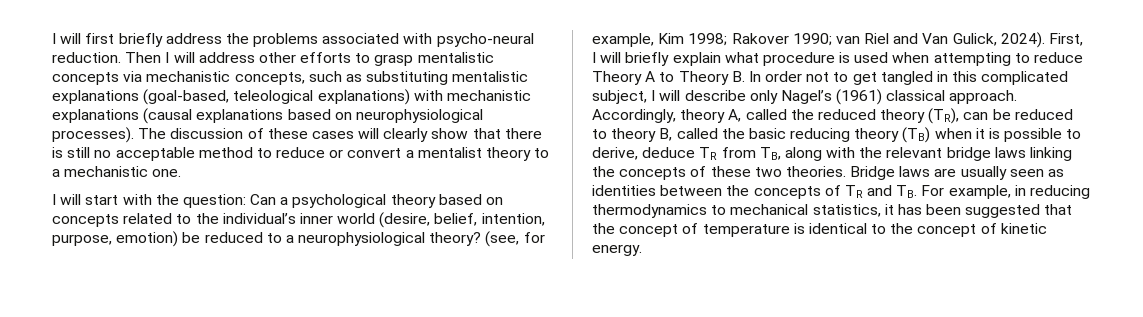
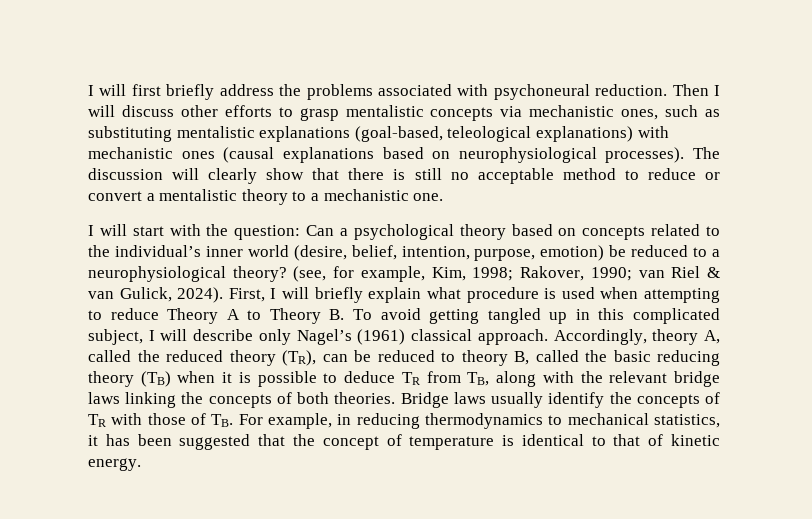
- I will first briefly address the problems associated with psycho-neural reduction.
+ I will first briefly address the problems associated with psychoneural reduction.
- Then I will address other efforts to grasp mentalistic concepts via mechanistic concepts, such as substituting mentalistic explanations (goal-based, teleological explanations) with mechanistic explanations (causal explanations based on neurophysiological processes).
+ Then I will discuss other efforts to grasp mentalistic concepts via mechanistic ones, such as substituting mentalistic explanations (goal-based, teleological explanations) with mechanistic ones (causal explanations based on neurophysiological processes).
- The discussion of these cases will clearly show that there is still no acceptable method to reduce or convert a mentalist theory to a mechanistic one.
+ The discussion will clearly show that there is still no acceptable method to reduce or convert a mentalistic theory to a mechanistic one.
- (see, for example, Kim 1998; Rakover 1990; van Riel and Van Gulick, 2024).
+ (see, for example, Kim, 1998; Rakover, 1990; van Riel & van Gulick, 2024).
- First, I will briefly explain what procedure is used when attempting to reduce Theory A to Theory B. In order not to get tangled in this complicated subject, I will describe only Nagel’s (1961) classical approach.
+ First, I will briefly explain what procedure is used when attempting to reduce Theory A to Theory B. To avoid getting tangled up in this complicated subject, I will describe only Nagel’s (1961) classical approach.
- Accordingly, theory A, called the reduced theory (TR), can be reduced to theory B, called the basic reducing theory (TB) when it is possible to derive, deduce TR from TB, along with the relevant bridge laws linking the concepts of these two theories.
+ Accordingly, theory A, called the reduced theory (TR), can be reduced to theory B, called the basic reducing theory (TB) when it is possible to deduce TR from TB, along with the relevant bridge laws linking the concepts of both theories.
- Bridge laws are usually seen as identities between the concepts of TR and TB. For example, in reducing thermodynamics to mechanical statistics, it has been suggested that the concept of temperature is identical to the concept of kinetic energy.
+ Bridge laws usually identify the concepts of TR with those of TB. For example, in reducing thermodynamics to mechanical statistics, it has been suggested that the concept of temperature is identical to that of kinetic energy.

